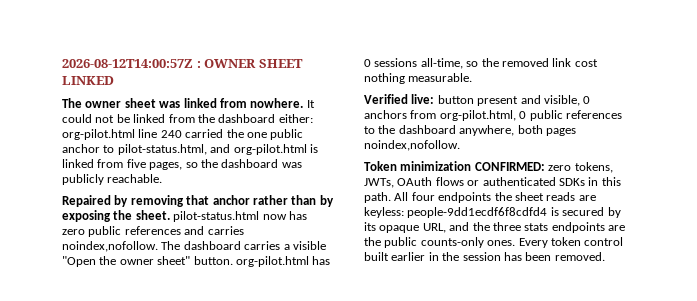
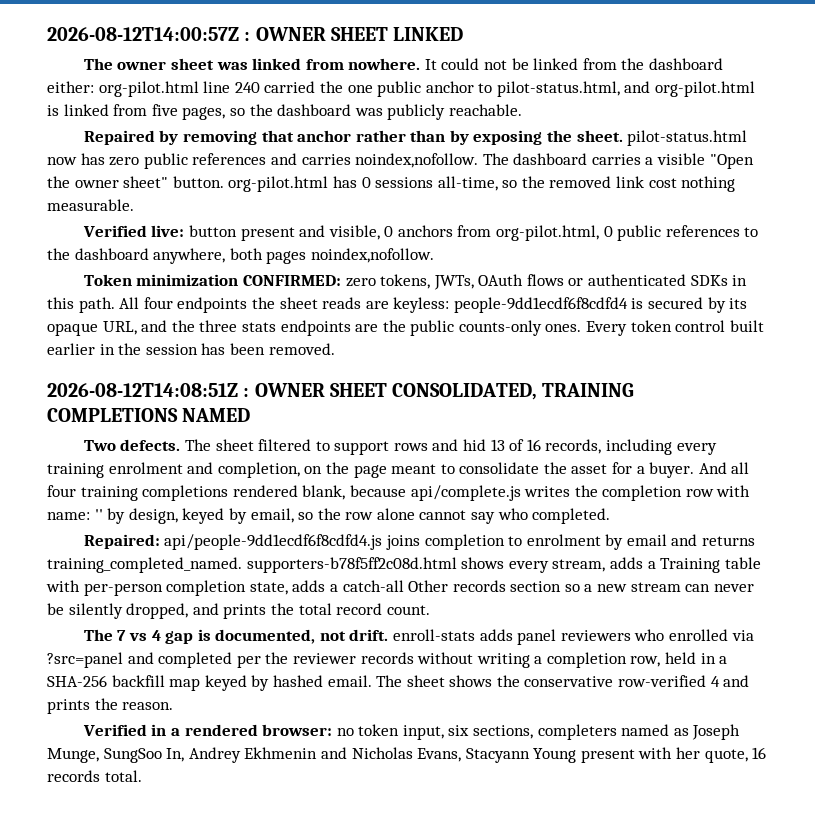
+ 2026-08-12T14:08:51Z : OWNER SHEET CONSOLIDATED, TRAINING COMPLETIONS NAMED
+ Two defects. The sheet filtered to support rows and hid 13 of 16 records, including every training enrolment and completion, on the page meant to consolidate the asset for a buyer. And all four training completions rendered blank, because api/complete.js writes the completion row with name: '' by design, keyed by email, so the row alone cannot say who completed.
+ Repaired: api/people-9dd1ecdf6f8cdfd4.js joins completion to enrolment by email and returns training_completed_named. supporters-b78f5ff2c08d.html shows every stream, adds a Training table with per-person completion state, adds a catch-all Other records section so a new stream can never be silently dropped, and prints the total record count.
+ The 7 vs 4 gap is documented, not drift. enroll-stats adds panel reviewers who enrolled via ?src=panel and completed per the reviewer records without writing a completion row, held in a SHA-256 backfill map keyed by hashed email. The sheet shows the conservative row-verified 4 and prints the reason.
+ Verified in a rendered browser: no token input, six sections, completers named as Joseph Munge, SungSoo In, Andrey Ekhmenin and Nicholas Evans, Stacyann Young present with her quote, 16 records total.

